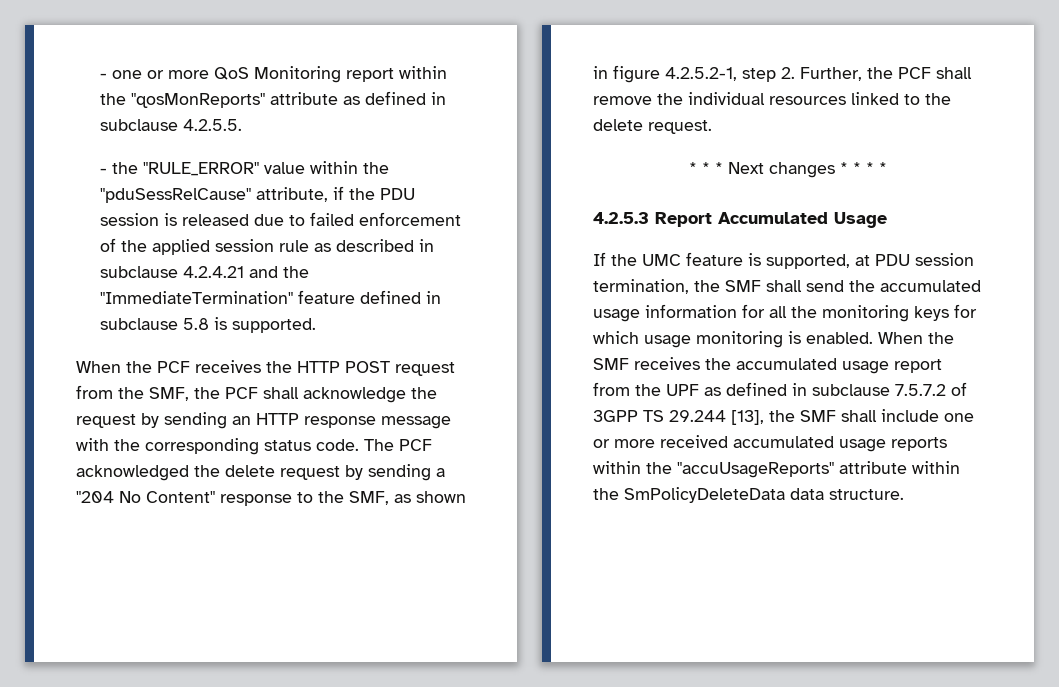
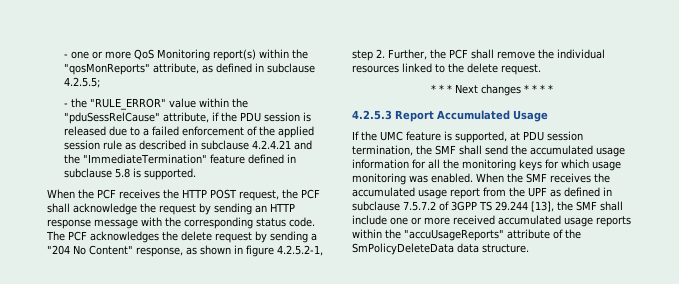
- - one or more QoS Monitoring report within the "qosMonReports" attribute as defined in subclause 4.2.5.5.
+ - one or more QoS Monitoring report(s) within the "qosMonReports" attribute, as defined in subclause 4.2.5.5;
- - the "RULE_ERROR" value within the "pduSessRelCause" attribute, if the PDU session is released due to failed enforcement of the applied session rule as described in subclause 4.2.4.21 and the "ImmediateTermination" feature defined in subclause 5.8 is supported.
+ - the "RULE_ERROR" value within the "pduSessRelCause" attribute, if the PDU session is released due to a failed enforcement of the applied session rule as described in subclause 4.2.4.21 and the "ImmediateTermination" feature defined in subclause 5.8 is supported.
- When the PCF receives the HTTP POST request from the SMF, the PCF shall acknowledge the request by sending an HTTP response message with the corresponding status code.
+ When the PCF receives the HTTP POST request, the PCF shall acknowledge the request by sending an HTTP response message with the corresponding status code.
- The PCF acknowledged the delete request by sending a "204 No Content" response to the SMF, as shown in figure 4.2.5.2-1, step 2. Further, the PCF shall remove the individual resources linked to the delete request.
+ The PCF acknowledges the delete request by sending a "204 No Content" response, as shown in figure 4.2.5.2-1, step 2. Further, the PCF shall remove the individual resources linked to the delete request.
- If the UMC feature is supported, at PDU session termination, the SMF shall send the accumulated usage information for all the monitoring keys for which usage monitoring is enabled.
+ If the UMC feature is supported, at PDU session termination, the SMF shall send the accumulated usage information for all the monitoring keys for which usage monitoring was enabled.
- When the SMF receives the accumulated usage report from the UPF as defined in subclause 7.5.7.2 of 3GPP TS 29.244 [13], the SMF shall include one or more received accumulated usage reports within the "accuUsageReports" attribute within the SmPolicyDeleteData data structure.
+ When the SMF receives the accumulated usage report from the UPF as defined in subclause 7.5.7.2 of 3GPP TS 29.244 [13], the SMF shall include one or more received accumulated usage reports within the "accuUsageReports" attribute of the SmPolicyDeleteData data structure.

